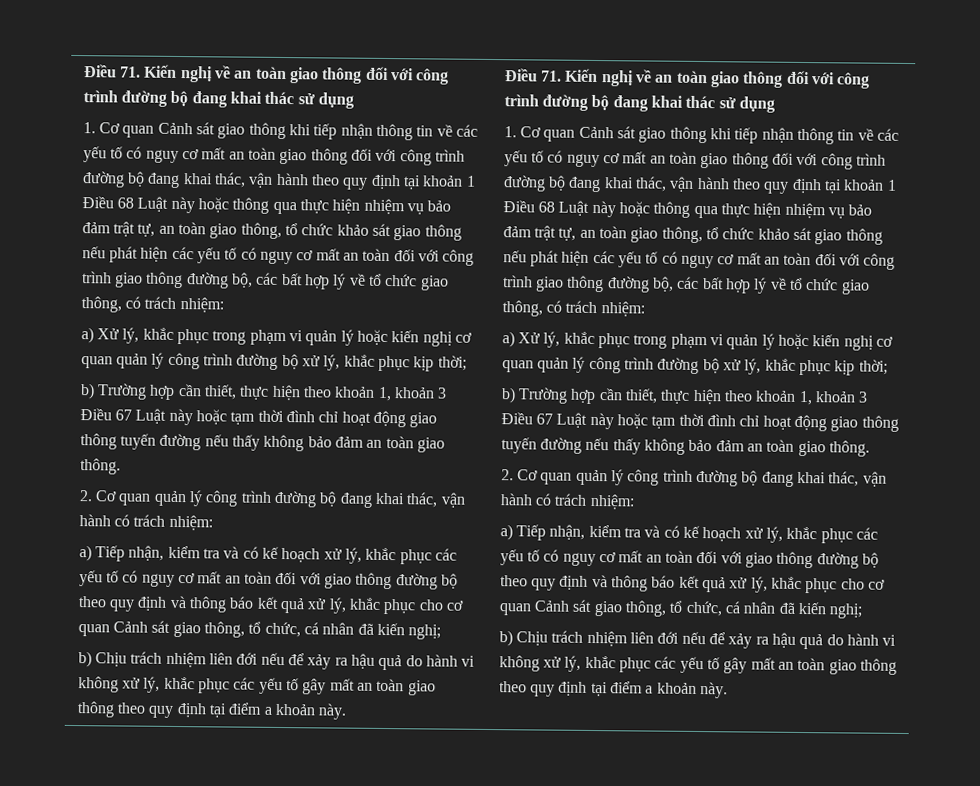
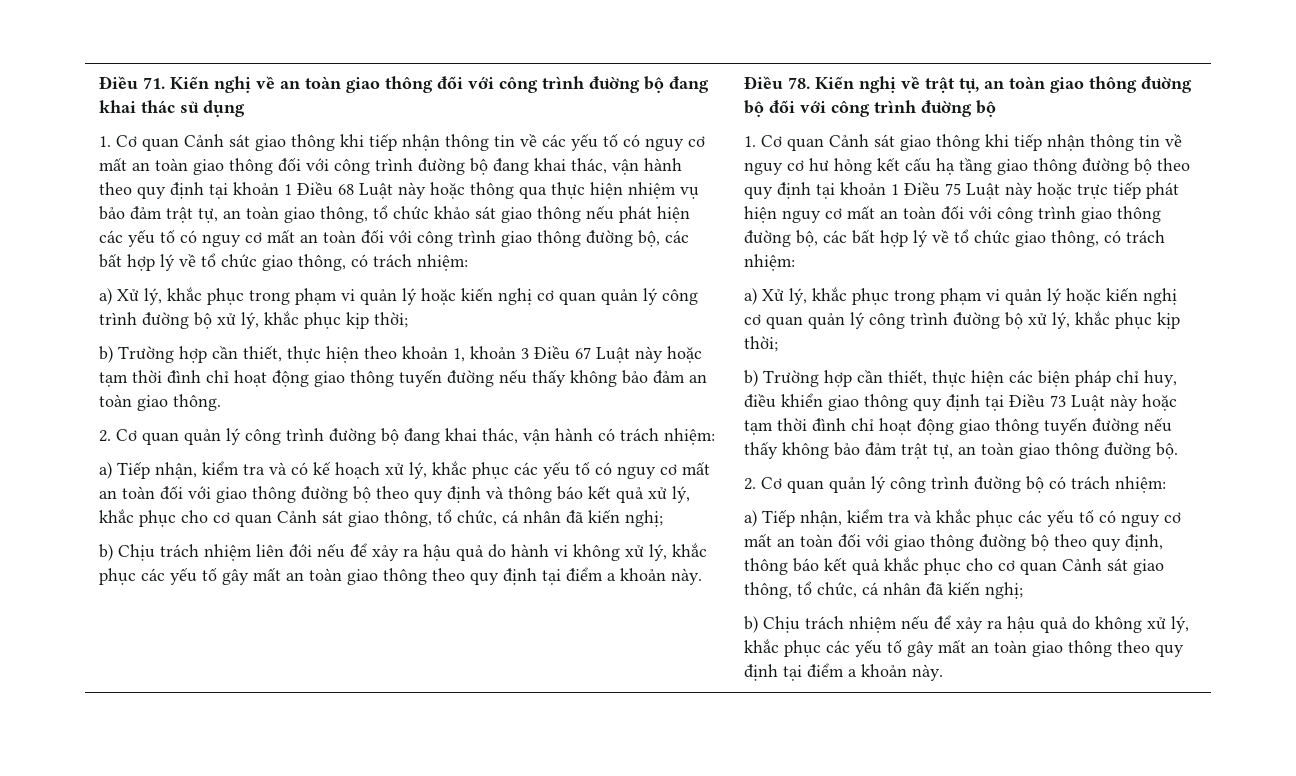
- b) Chịu trách nhiệm liên đới nếu để xảy ra hậu quả do hành vi không xử lý, khắc phục các yếu tố gây mất an toàn giao thông theo quy định tại điểm a khoản này. | Điều 71. Kiến nghị về an toàn giao thông đối với công trình đường bộ đang khai thác sử dụng
- 1. Cơ quan Cảnh sát giao thông khi tiếp nhận thông tin về các yếu tố có nguy cơ mất an toàn giao thông đối với công trình đường bộ đang khai thác, vận hành theo quy định tại khoản 1 Điều 68 Luật này hoặc thông qua thực hiện nhiệm vụ bảo đảm trật tự, an toàn giao thông, tổ chức khảo sát giao thông nếu phát hiện các yếu tố có nguy cơ mất an toàn đối với công trình giao thông đường bộ, các bất hợp lý về tổ chức giao thông, có trách nhiệm:
+ b) Chịu trách nhiệm liên đới nếu để xảy ra hậu quả do hành vi không xử lý, khắc phục các yếu tố gây mất an toàn giao thông theo quy định tại điểm a khoản này. | Điều 78. Kiến nghị về trật tự, an toàn giao thông đường bộ đối với công trình đường bộ
+ 1. Cơ quan Cảnh sát giao thông khi tiếp nhận thông tin về nguy cơ hư hỏng kết cấu hạ tầng giao thông đường bộ theo quy định tại khoản 1 Điều 75 Luật này hoặc trực tiếp phát hiện nguy cơ mất an toàn đối với công trình giao thông đường bộ, các bất hợp lý về tổ chức giao thông, có trách nhiệm:
  a) Xử lý, khắc phục trong phạm vi quản lý hoặc kiến nghị cơ quan quản lý công trình đường bộ xử lý, khắc phục kịp thời;
- b) Trường hợp cần thiết, thực hiện theo khoản 1, khoản 3 Điều 67 Luật này hoặc tạm thời đình chỉ hoạt động giao thông tuyến đường nếu thấy không bảo đảm an toàn giao thông.
- 2. Cơ quan quản lý công trình đường bộ đang khai thác, vận hành có trách nhiệm:
- a) Tiếp nhận, kiểm tra và có kế hoạch xử lý, khắc phục các yếu tố có nguy cơ mất an toàn đối với giao thông đường bộ theo quy định và thông báo kết quả xử lý, khắc phục cho cơ quan Cảnh sát giao thông, tổ chức, cá nhân đã kiến nghị;
- b) Chịu trách nhiệm liên đới nếu để xảy ra hậu quả do hành vi không xử lý, khắc phục các yếu tố gây mất an toàn giao thông theo quy định tại điểm a khoản này.
+ b) Trường hợp cần thiết, thực hiện các biện pháp chỉ huy, điều khiển giao thông quy định tại Điều 73 Luật này hoặc tạm thời đình chỉ hoạt động giao thông tuyến đường nếu thấy không bảo đảm trật tự, an toàn giao thông đường bộ.
+ 2. Cơ quan quản lý công trình đường bộ có trách nhiệm:
+ a) Tiếp nhận, kiểm tra và khắc phục các yếu tố có nguy cơ mất an toàn đối với giao thông đường bộ theo quy định, thông báo kết quả khắc phục cho cơ quan Cảnh sát giao thông, tổ chức, cá nhân đã kiến nghị;
+ b) Chịu trách nhiệm nếu để xảy ra hậu quả do không xử lý, khắc phục các yếu tố gây mất an toàn giao thông theo quy định tại điểm a khoản này.

